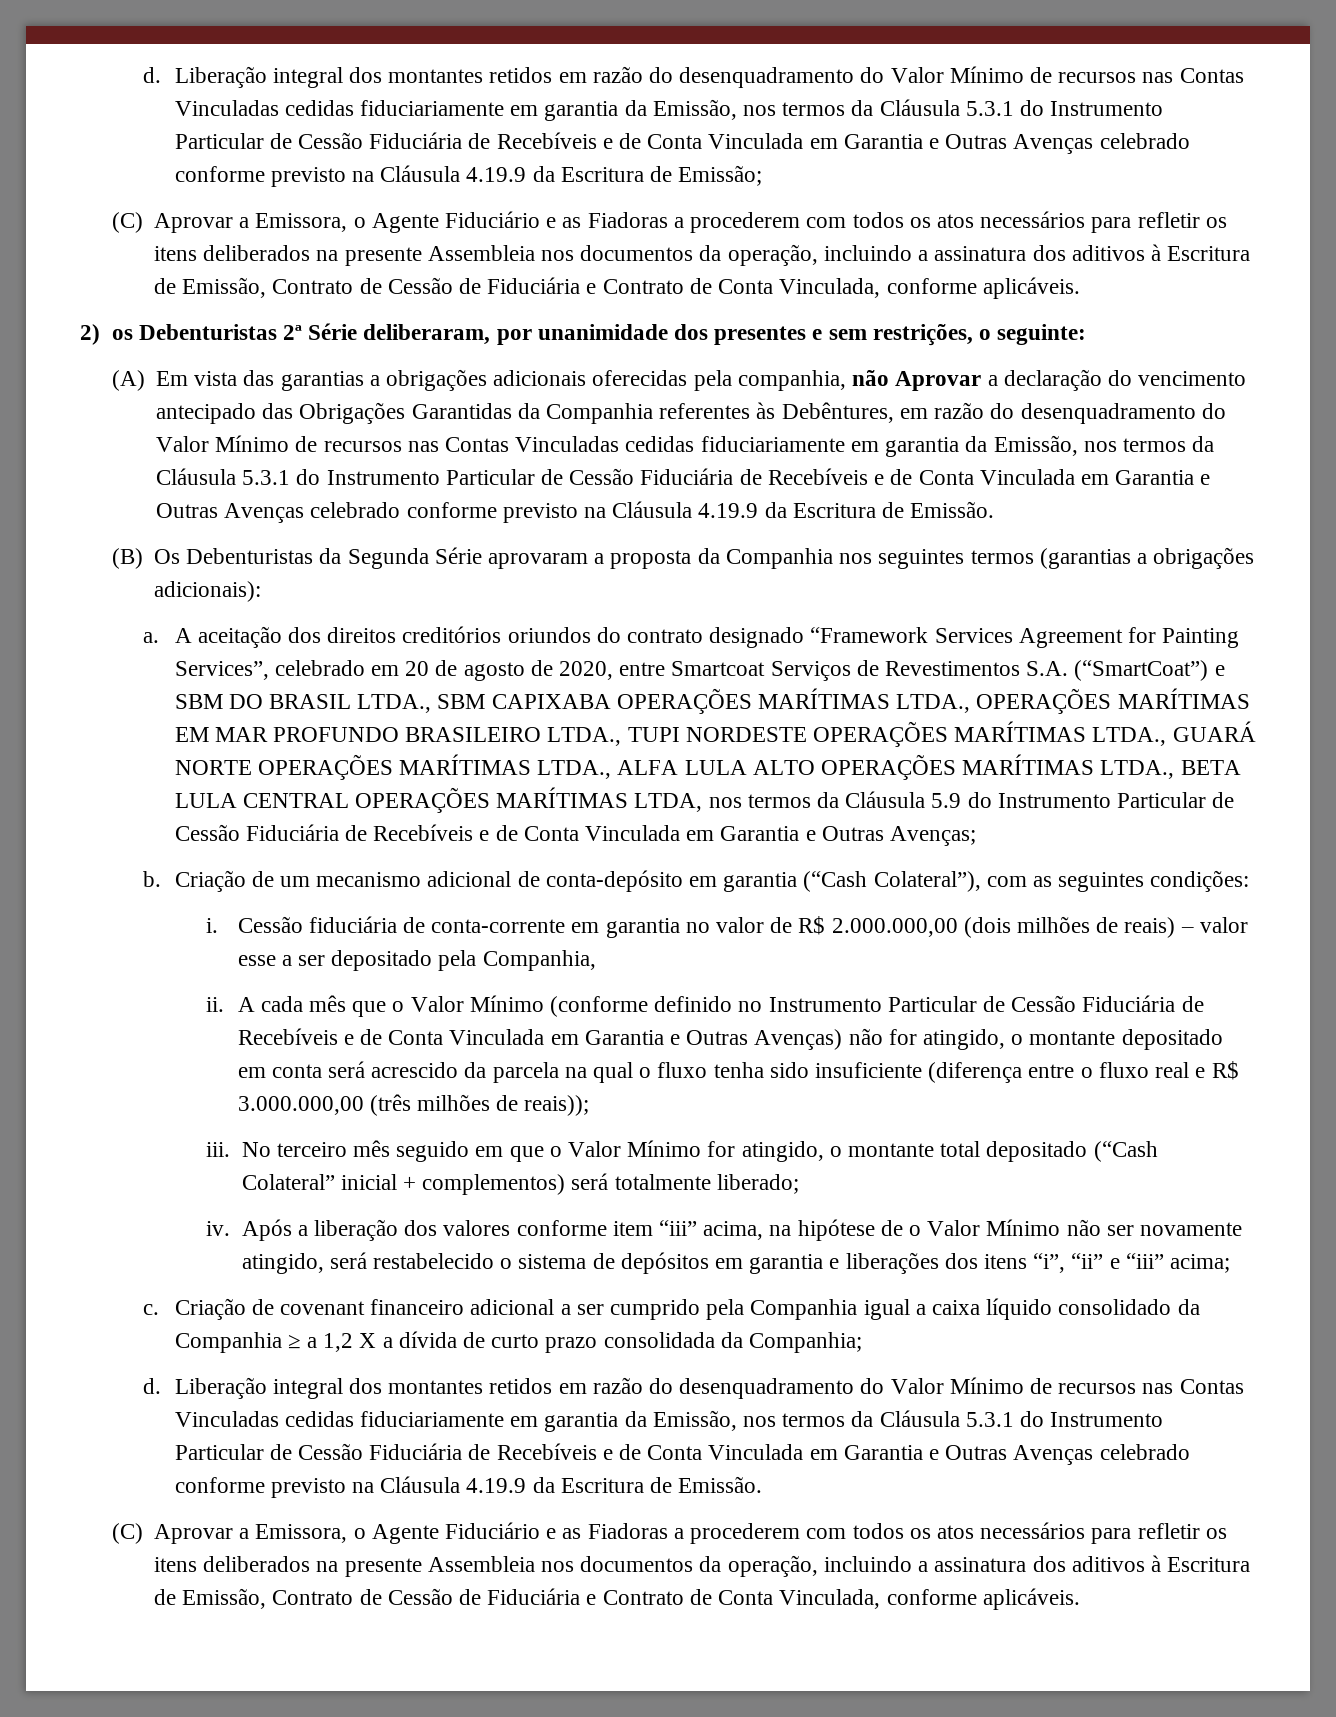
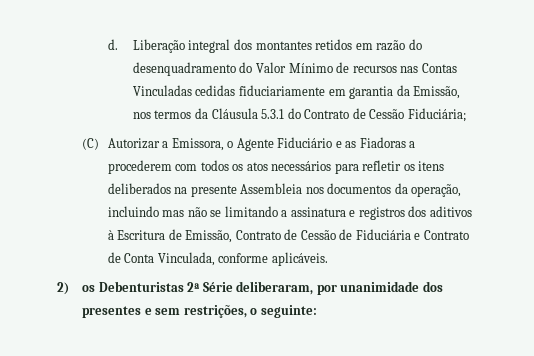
- Liberação integral dos montantes retidos em razão do desenquadramento do Valor Mínimo de recursos nas Contas Vinculadas cedidas fiduciariamente em garantia da Emissão, nos termos da Cláusula 5.3.1 do Instrumento Particular de Cessão Fiduciária de Recebíveis e de Conta Vinculada em Garantia e Outras Avenças celebrado conforme previsto na Cláusula 4.19.9 da Escritura de Emissão;
- (C) Aprovar a Emissora, o Agente Fiduciário e as Fiadoras a procederem com todos os atos necessários para refletir os itens deliberados na presente Assembleia nos documentos da operação, incluindo a assinatura dos aditivos à Escritura de Emissão, Contrato de Cessão de Fiduciária e Contrato de Conta Vinculada, conforme aplicáveis.
+ Liberação integral dos montantes retidos em razão do desenquadramento do Valor Mínimo de recursos nas Contas Vinculadas cedidas fiduciariamente em garantia da Emissão, nos termos da Cláusula 5.3.1 do Contrato de Cessão Fiduciária;
+ (C) Autorizar a Emissora, o Agente Fiduciário e as Fiadoras a procederem com todos os atos necessários para refletir os itens deliberados na presente Assembleia nos documentos da operação, incluindo mas não se limitando a assinatura e registros dos aditivos à Escritura de Emissão, Contrato de Cessão de Fiduciária e Contrato de Conta Vinculada, conforme aplicáveis.
- (A) Em vista das garantias a obrigações adicionais oferecidas pela companhia, não Aprovar a declaração do vencimento antecipado das Obrigações Garantidas da Companhia referentes às Debêntures, em razão do desenquadramento do Valor Mínimo de recursos nas Contas Vinculadas cedidas fiduciariamente em garantia da Emissão, nos termos da Cláusula 5.3.1 do Instrumento Particular de Cessão Fiduciária de Recebíveis e de Conta Vinculada em Garantia e Outras Avenças celebrado conforme previsto na Cláusula 4.19.9 da Escritura de Emissão.
- (B) Os Debenturistas da Segunda Série aprovaram a proposta da Companhia nos seguintes termos (garantias a obrigações adicionais):
- a. A aceitação dos direitos creditórios oriundos do contrato designado “Framework Services Agreement for Painting Services”, celebrado em 20 de agosto de 2020, entre Smartcoat Serviços de Revestimentos S.A. (“SmartCoat”) e SBM DO BRASIL LTDA., SBM CAPIXABA OPERAÇÕES MARÍTIMAS LTDA., OPERAÇÕES MARÍTIMAS EM MAR PROFUNDO BRASILEIRO LTDA., TUPI NORDESTE OPERAÇÕES MARÍTIMAS LTDA., GUARÁ NORTE OPERAÇÕES MARÍTIMAS LTDA., ALFA LULA ALTO OPERAÇÕES MARÍTIMAS LTDA., BETA LULA CENTRAL OPERAÇÕES MARÍTIMAS LTDA, nos termos da Cláusula 5.9 do Instrumento Particular de Cessão Fiduciária de Recebíveis e de Conta Vinculada em Garantia e Outras Avenças;
- b. Criação de um mecanismo adicional de conta-depósito em garantia (“Cash Colateral”), com as seguintes condições:
- i. Cessão fiduciária de conta-corrente em garantia no valor de R$ 2.000.000,00 (dois milhões de reais) – valor esse a ser depositado pela Companhia,
- ii. A cada mês que o Valor Mínimo (conforme definido no Instrumento Particular de Cessão Fiduciária de Recebíveis e de Conta Vinculada em Garantia e Outras Avenças) não for atingido, o montante depositado em conta será acrescido da parcela na qual o fluxo tenha sido insuficiente (diferença entre o fluxo real e R$ 3.000.000,00 (três milhões de reais));
- iii. No terceiro mês seguido em que o Valor Mínimo for atingido, o montante total depositado (“Cash Colateral” inicial + complementos) será totalmente liberado;
- iv. Após a liberação dos valores conforme item “iii” acima, na hipótese de o Valor Mínimo não ser novamente atingido, será restabelecido o sistema de depósitos em garantia e liberações dos itens “i”, “ii” e “iii” acima;
- c. Criação de covenant financeiro adicional a ser cumprido pela Companhia igual a caixa líquido consolidado da Companhia ≥ a 1,2 X a dívida de curto prazo consolidada da Companhia;
- d. Liberação integral dos montantes retidos em razão do desenquadramento do Valor Mínimo de recursos nas Contas Vinculadas cedidas fiduciariamente em garantia da Emissão, nos termos da Cláusula 5.3.1 do Instrumento Particular de Cessão Fiduciária de Recebíveis e de Conta Vinculada em Garantia e Outras Avenças celebrado conforme previsto na Cláusula 4.19.9 da Escritura de Emissão.
- (C) Aprovar a Emissora, o Agente Fiduciário e as Fiadoras a procederem com todos os atos necessários para refletir os itens deliberados na presente Assembleia nos documentos da operação, incluindo a assinatura dos aditivos à Escritura de Emissão, Contrato de Cessão de Fiduciária e Contrato de Conta Vinculada, conforme aplicáveis.

